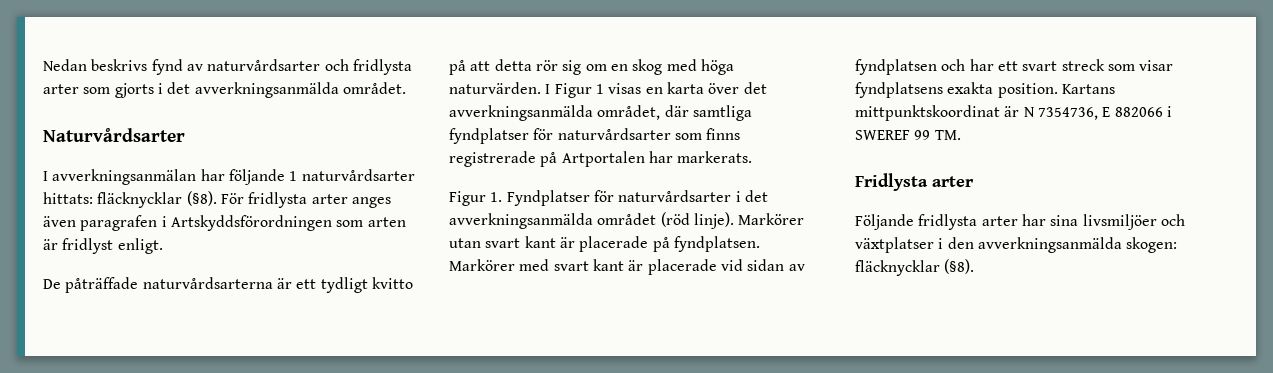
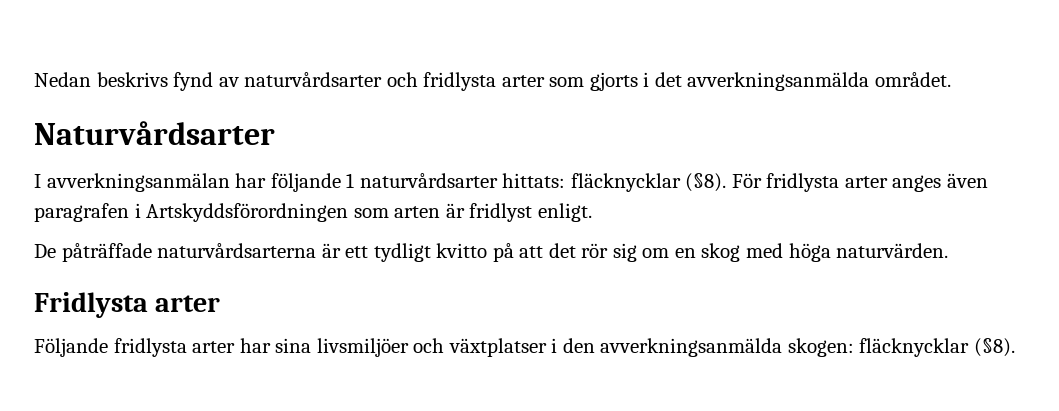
- De påträffade naturvårdsarterna är ett tydligt kvitto på att detta rör sig om en skog med höga naturvärden. I Figur 1 visas en karta över det avverkningsanmälda området, där samtliga fyndplatser för naturvårdsarter som finns registrerade på Artportalen har markerats.
- Figur 1. Fyndplatser för naturvårdsarter i det avverkningsanmälda området (röd linje). Markörer utan svart kant är placerade på fyndplatsen. Markörer med svart kant är placerade vid sidan av fyndplatsen och har ett svart streck som visar fyndplatsens exakta position. Kartans mittpunktskoordinat är N 7354736, E 882066 i SWEREF 99 TM.
+ De påträffade naturvårdsarterna är ett tydligt kvitto på att det rör sig om en skog med höga naturvärden.

